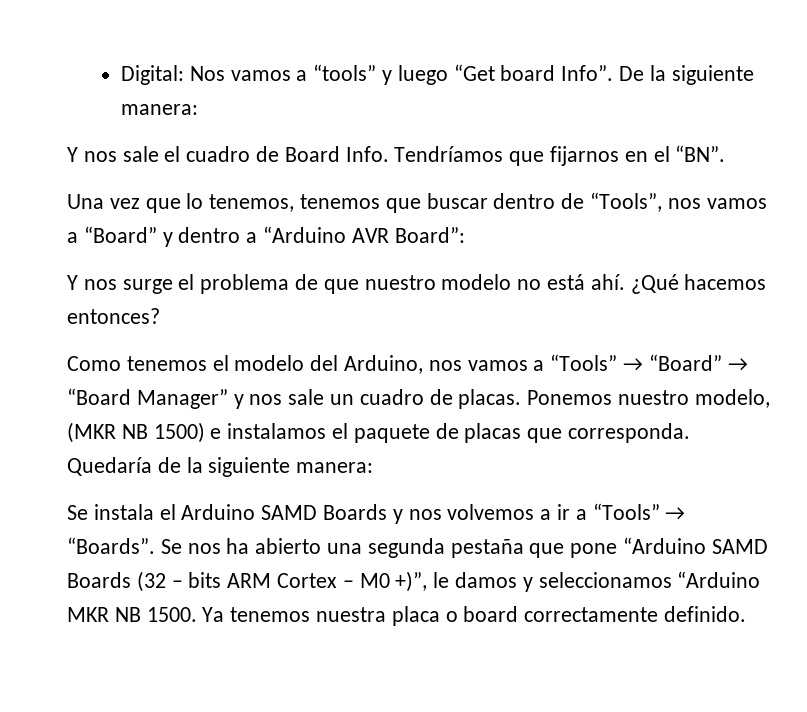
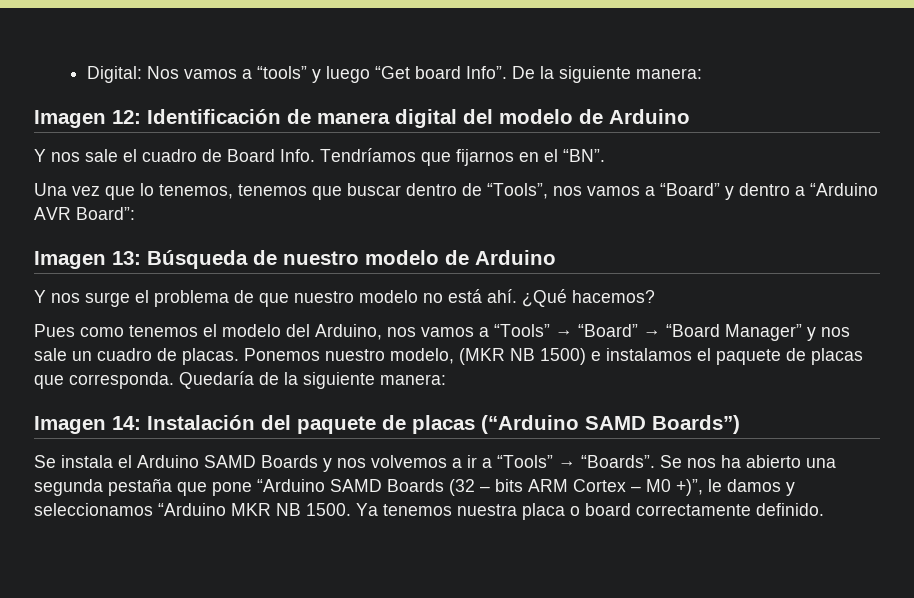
+ Imagen 12: Identificación de manera digital del modelo de Arduino
+ Imagen 13: Búsqueda de nuestro modelo de Arduino
- ¿Qué hacemos entonces?
- Como tenemos el modelo del Arduino, nos vamos a “Tools” → “Board” → “Board Manager” y nos sale un cuadro de placas.
+ ¿Qué hacemos?
+ Pues como tenemos el modelo del Arduino, nos vamos a “Tools” → “Board” → “Board Manager” y nos sale un cuadro de placas.
+ Imagen 14: Instalación del paquete de placas (“Arduino SAMD Boards”)

